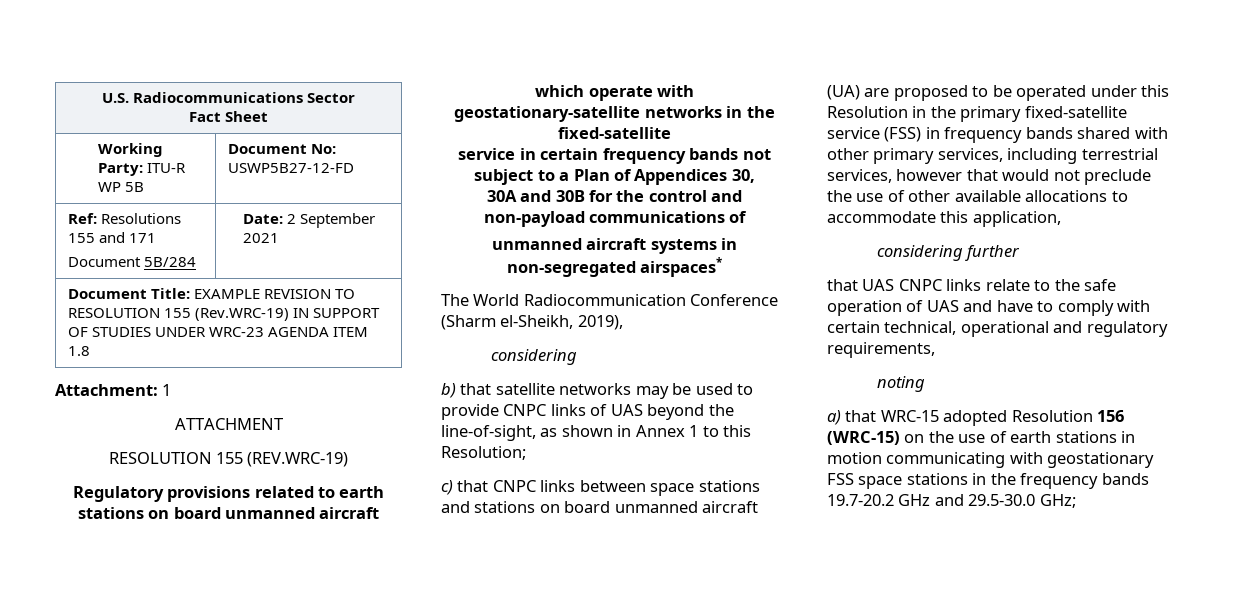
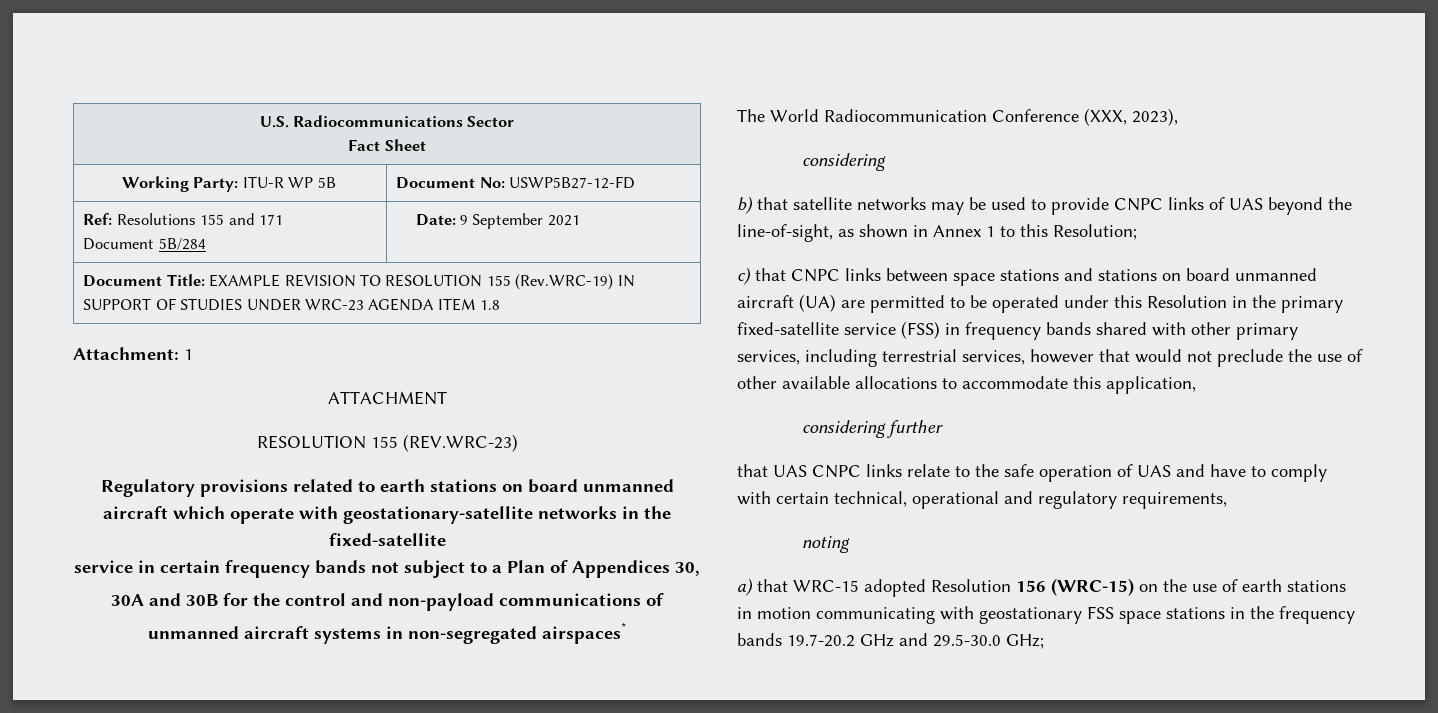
  Ref: Resolutions 155 and 171
- Document 5B/284 | Date: 2 September 2021
+ Document 5B/284 | Date: 9 September 2021
- RESOLUTION 155 (REV.WRC-19)
+ RESOLUTION 155 (REV.WRC-23)
- The World Radiocommunication Conference (Sharm el-Sheikh, 2019),
+ The World Radiocommunication Conference (XXX, 2023),
- c) that CNPC links between space stations and stations on board unmanned aircraft (UA) are proposed to be operated under this Resolution in the primary fixed-satellite service (FSS) in frequency bands shared with other primary services, including terrestrial services, however that would not preclude the use of other available allocations to accommodate this application,
+ c) that CNPC links between space stations and stations on board unmanned aircraft (UA) are permitted to be operated under this Resolution in the primary fixed-satellite service (FSS) in frequency bands shared with other primary services, including terrestrial services, however that would not preclude the use of other available allocations to accommodate this application,

